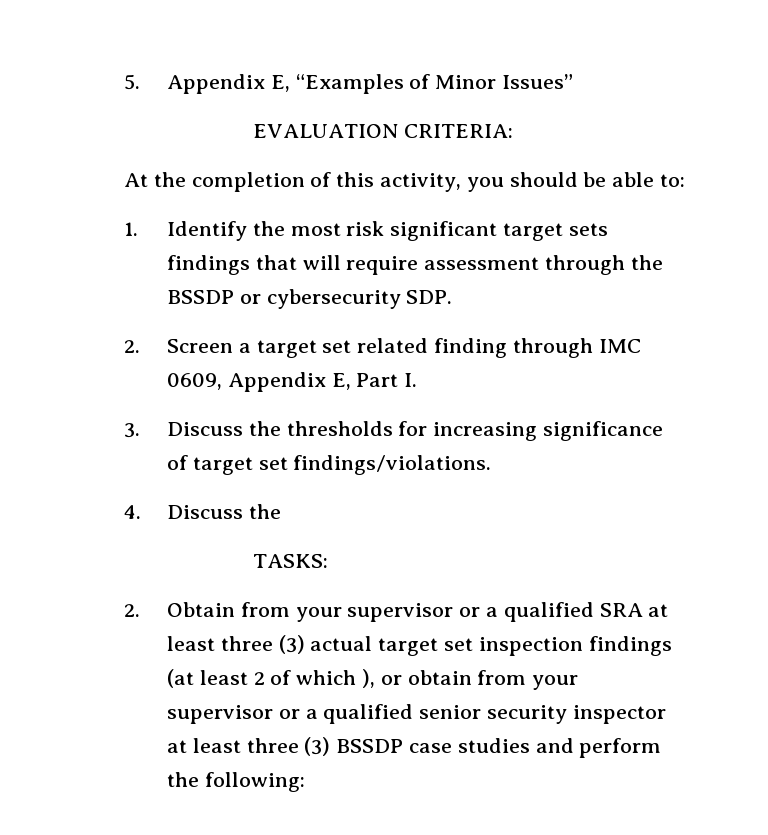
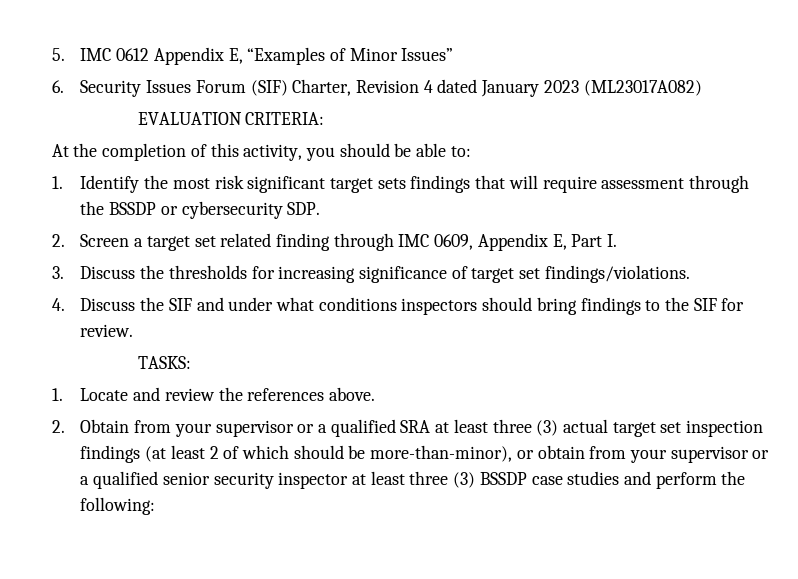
- 5. Appendix E, “Examples of Minor Issues”
+ 5. IMC 0612 Appendix E, “Examples of Minor Issues”
+ 6. Security Issues Forum (SIF) Charter, Revision 4 dated January 2023 (ML23017A082)
- 4. Discuss the
+ 4. Discuss the SIF and under what conditions inspectors should bring findings to the SIF for review.
  TASKS:
+ 1. Locate and review the references above.
- 2. Obtain from your supervisor or a qualified SRA at least three (3) actual target set inspection findings (at least 2 of which ), or obtain from your supervisor or a qualified senior security inspector at least three (3) BSSDP case studies and perform the following:
+ 2. Obtain from your supervisor or a qualified SRA at least three (3) actual target set inspection findings (at least 2 of which should be more-than-minor), or obtain from your supervisor or a qualified senior security inspector at least three (3) BSSDP case studies and perform the following:

